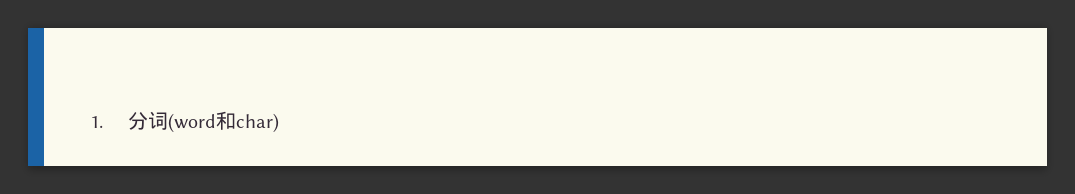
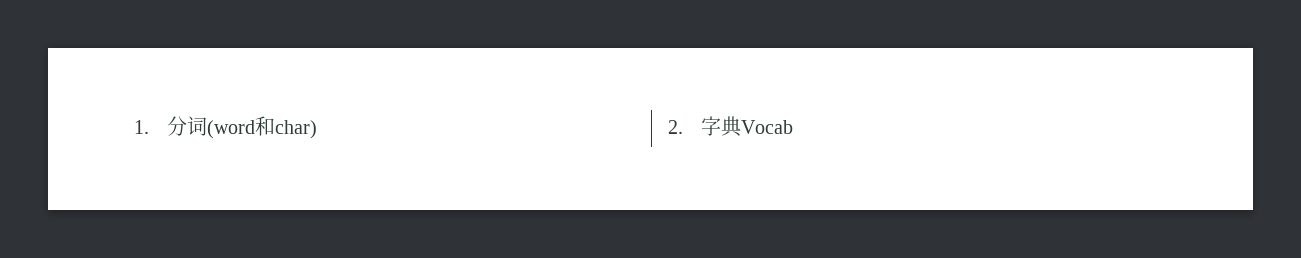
+ 2.字典Vocab

